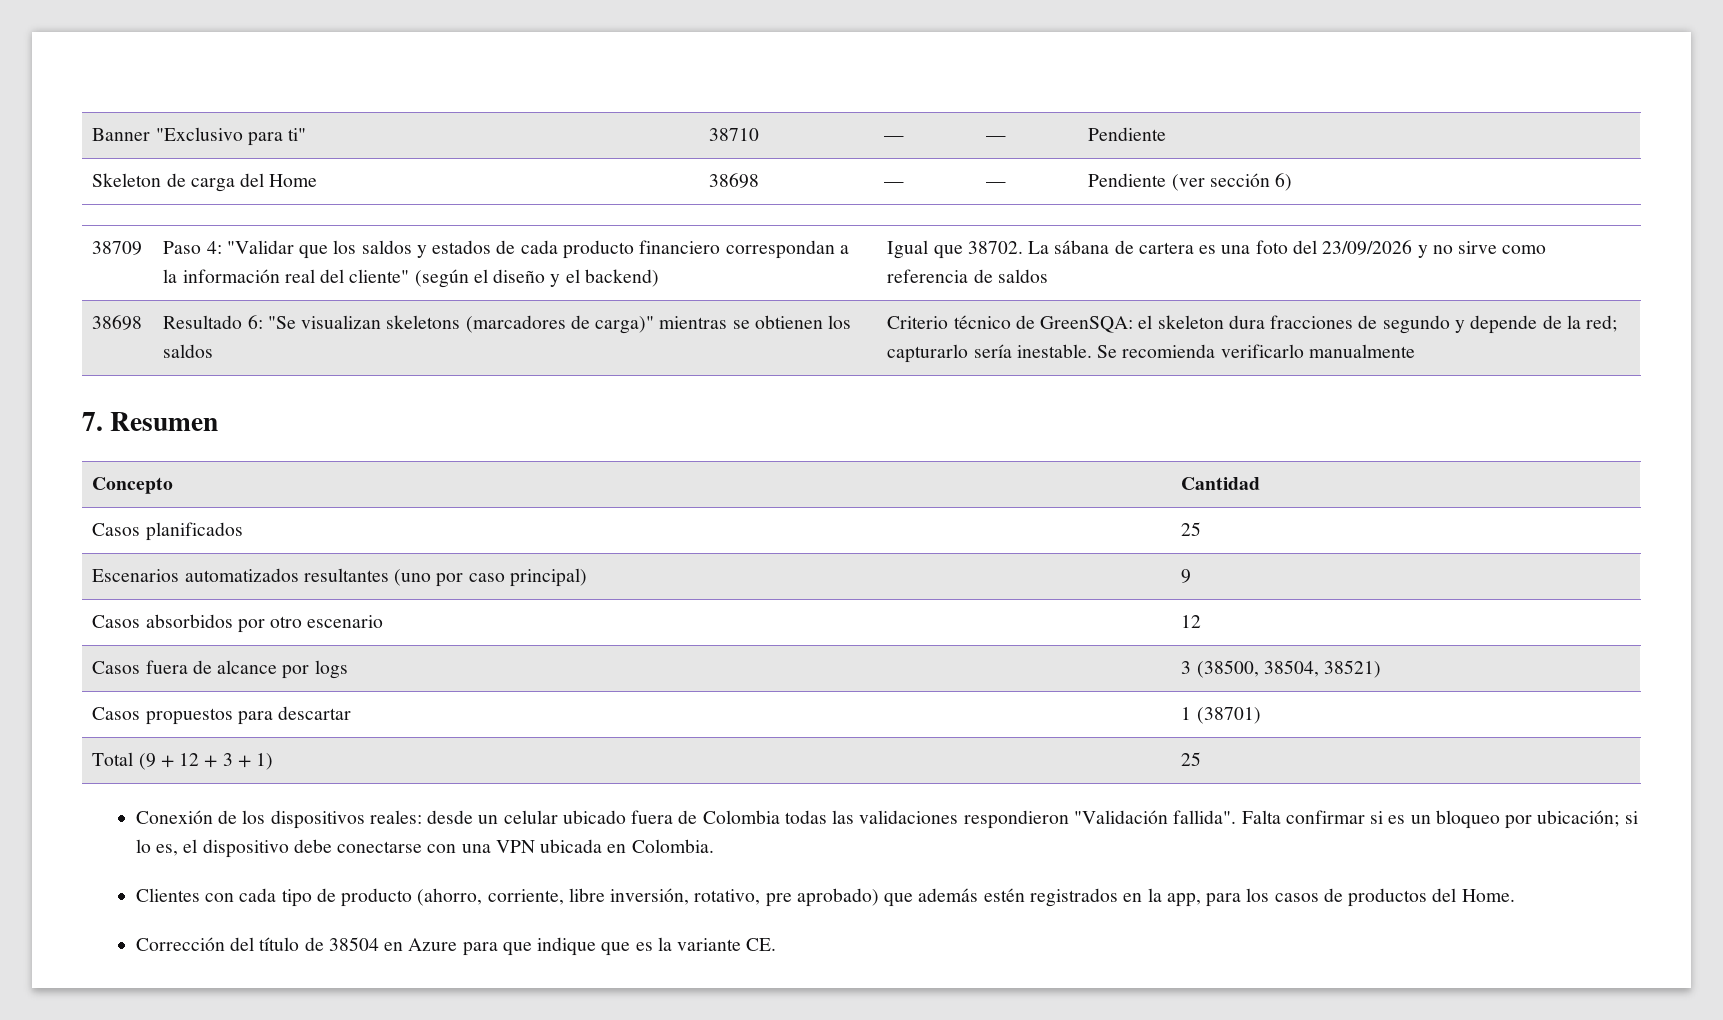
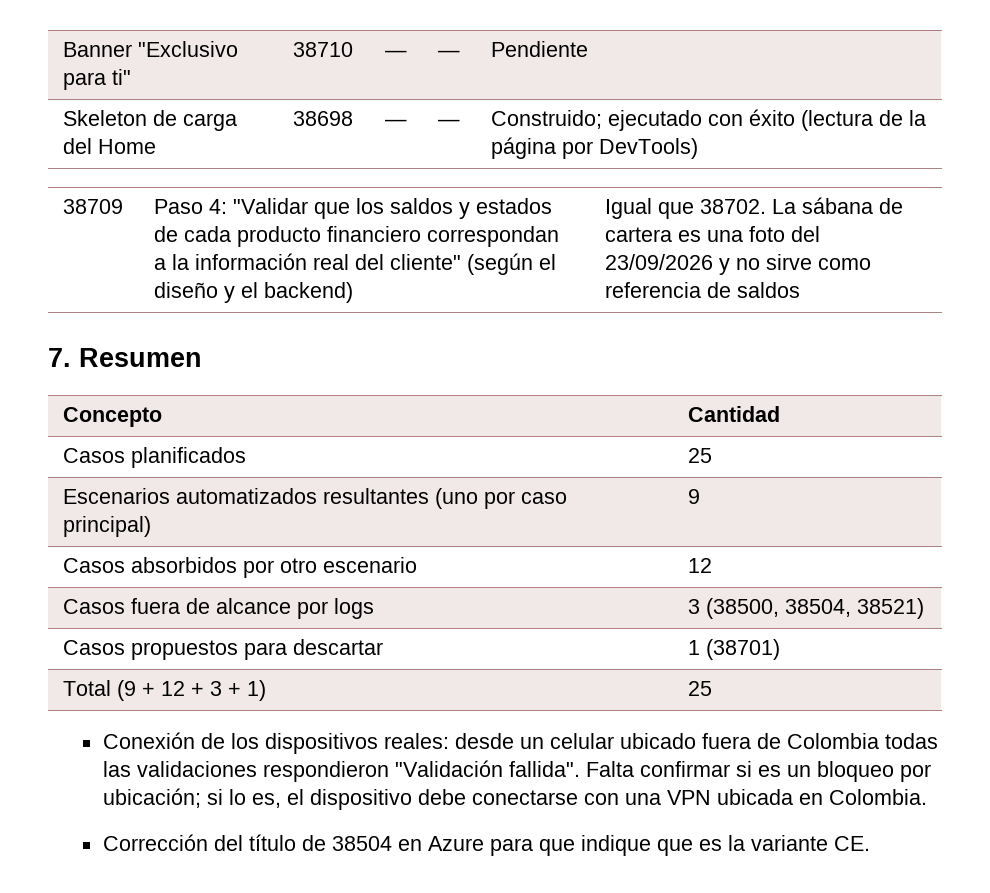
- Skeleton de carga del Home | 38698 | — | — | Pendiente (ver sección 6)
+ Skeleton de carga del Home | 38698 | — | — | Construido; ejecutado con éxito (lectura de la página por DevTools)
- 38698 | Resultado 6: "Se visualizan skeletons (marcadores de carga)" mientras se obtienen los saldos | Criterio técnico de GreenSQA: el skeleton dura fracciones de segundo y depende de la red; capturarlo sería inestable. Se recomienda verificarlo manualmente
- Clientes con cada tipo de producto (ahorro, corriente, libre inversión, rotativo, pre aprobado) que además estén registrados en la app, para los casos de productos del Home.

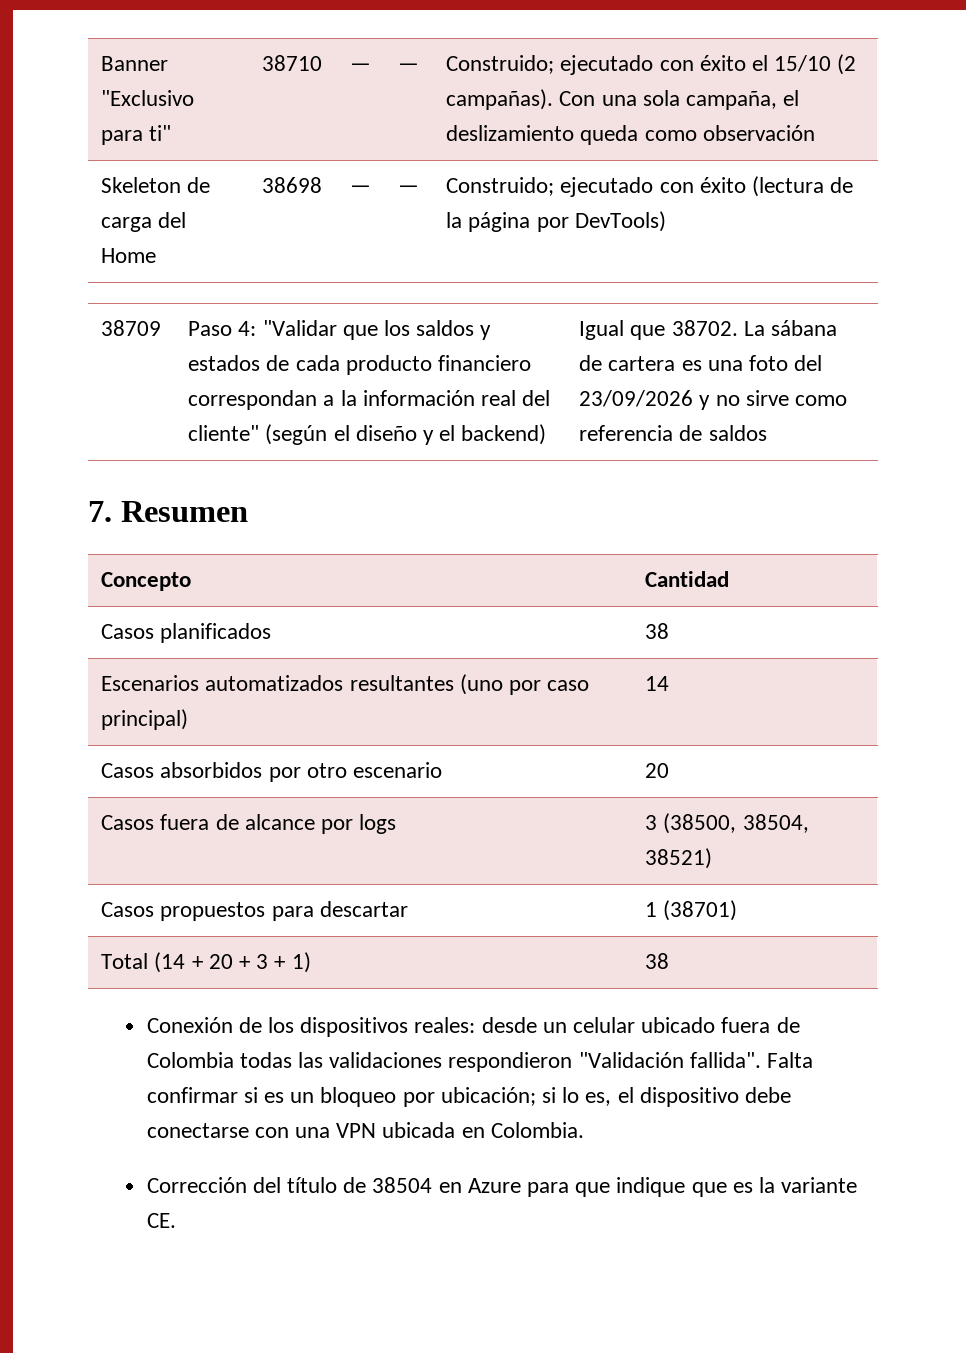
- Banner "Exclusivo para ti" | 38710 | — | — | Pendiente
+ Banner "Exclusivo para ti" | 38710 | — | — | Construido; ejecutado con éxito el 15/10 (2 campañas). Con una sola campaña, el deslizamiento queda como observación
- Casos planificados | 25
+ Casos planificados | 38
- Escenarios automatizados resultantes (uno por caso principal) | 9
+ Escenarios automatizados resultantes (uno por caso principal) | 14
- Casos absorbidos por otro escenario | 12
+ Casos absorbidos por otro escenario | 20
- Total (9 + 12 + 3 + 1) | 25
+ Total (14 + 20 + 3 + 1) | 38

